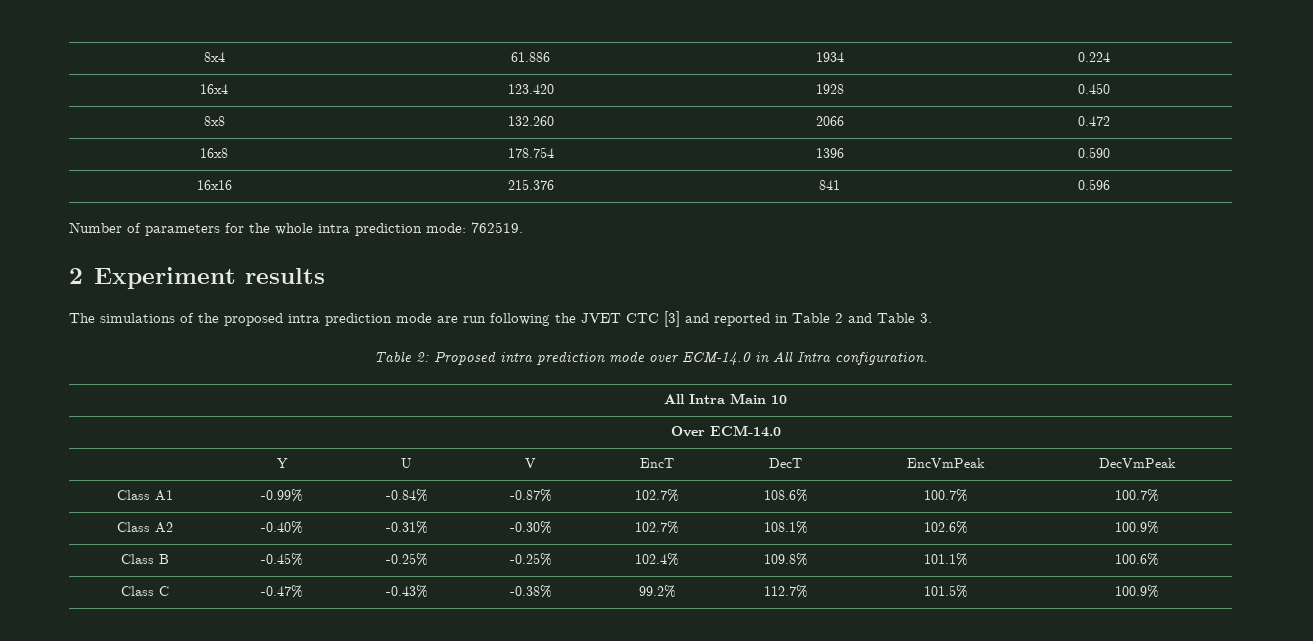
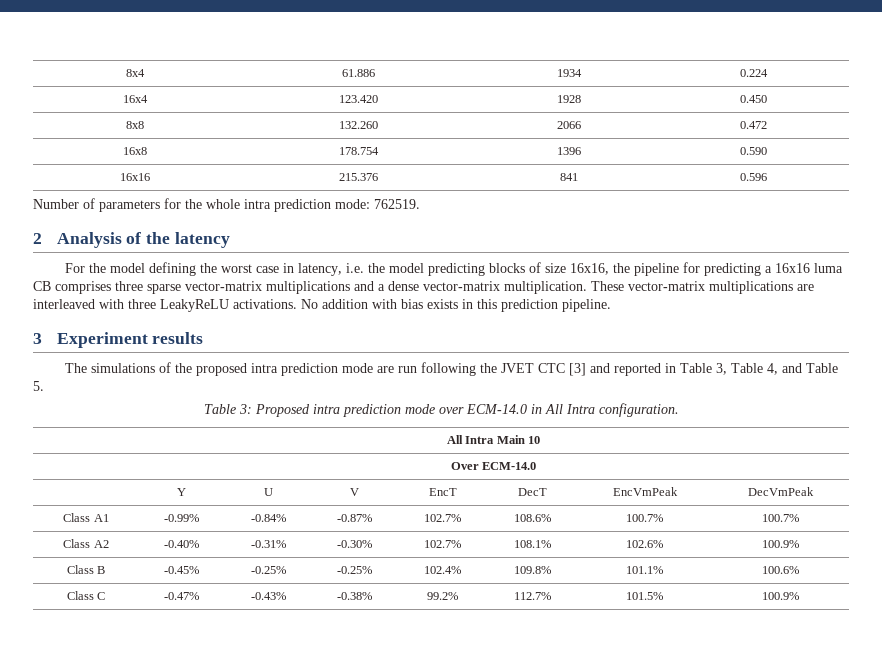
- 2 Experiment results
+ 2 Analysis of the latency
+ For the model defining the worst case in latency, i.e. the model predicting blocks of size 16x16, the pipeline for predicting a 16x16 luma CB comprises three sparse vector-matrix multiplications and a dense vector-matrix multiplication. These vector-matrix multiplications are interleaved with three LeakyReLU activations. No addition with bias exists in this prediction pipeline.
+ 3 Experiment results
- The simulations of the proposed intra prediction mode are run following the JVET CTC [3] and reported in Table 2 and Table 3.
- Table 2: Proposed intra prediction mode over ECM-14.0 in All Intra configuration.
+ The simulations of the proposed intra prediction mode are run following the JVET CTC [3] and reported in Table 3, Table 4, and Table 5.
+ Table 3: Proposed intra prediction mode over ECM-14.0 in All Intra configuration.

